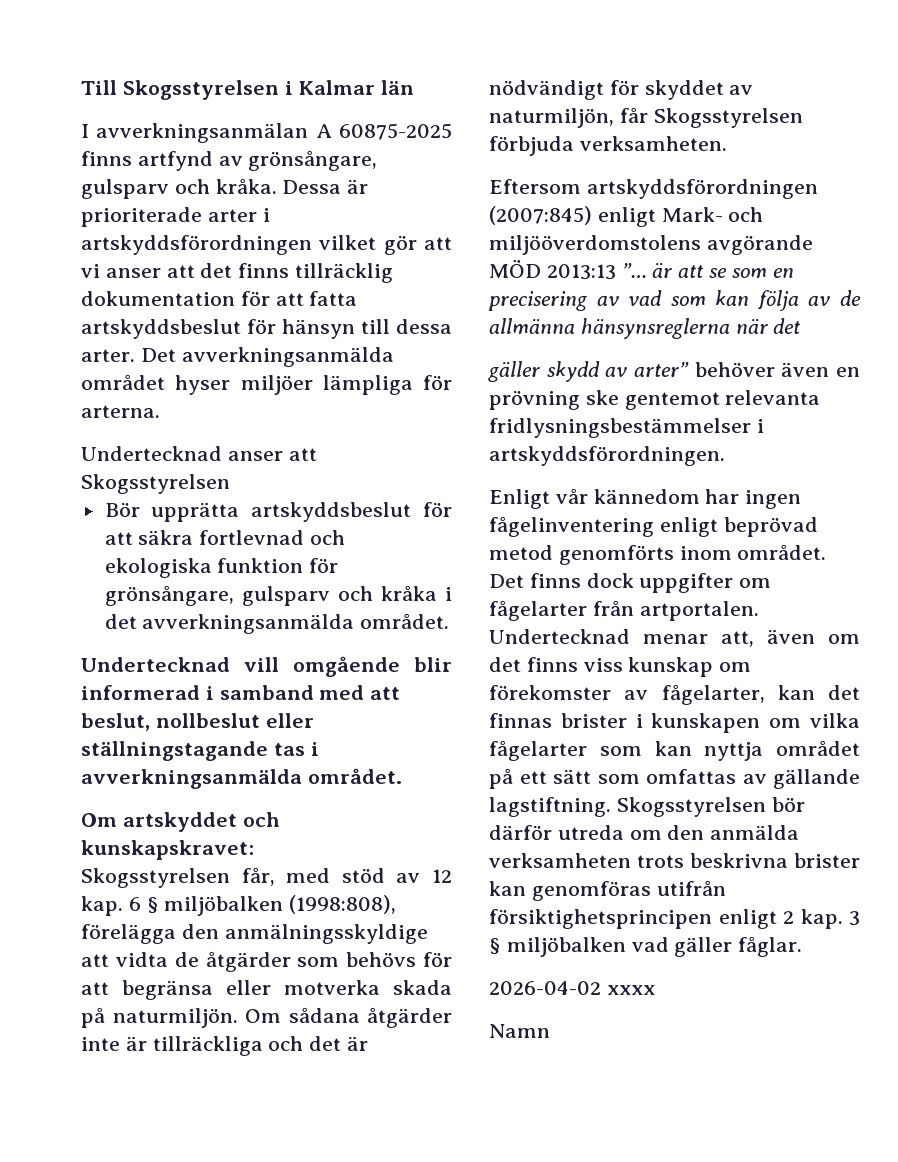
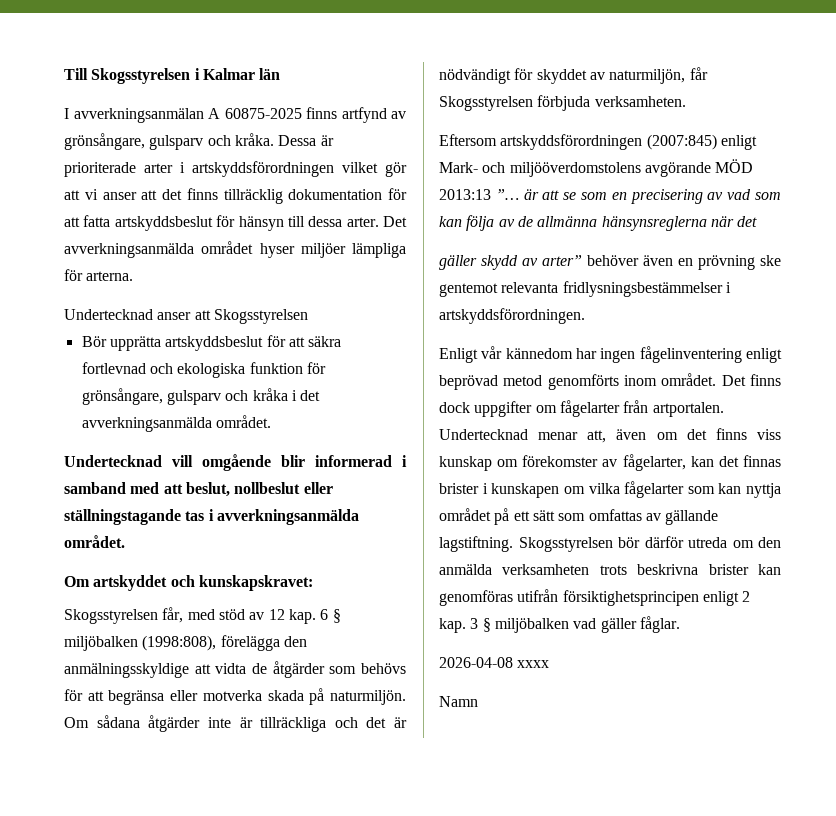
- 2026-04-02 xxxx
+ 2026-04-08 xxxx

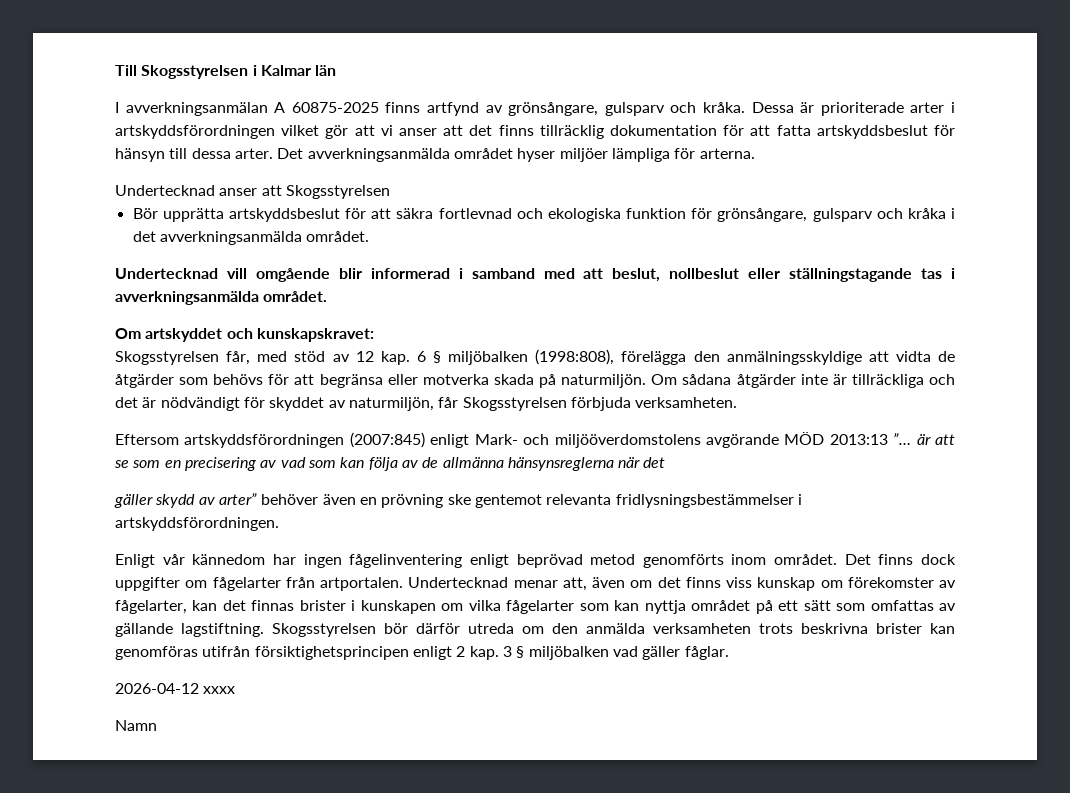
- 2026-04-08 xxxx
+ 2026-04-12 xxxx

